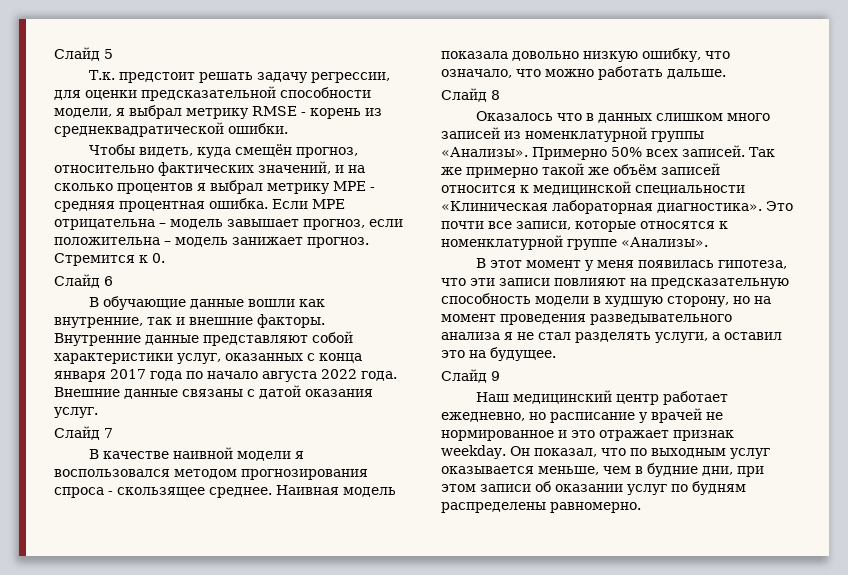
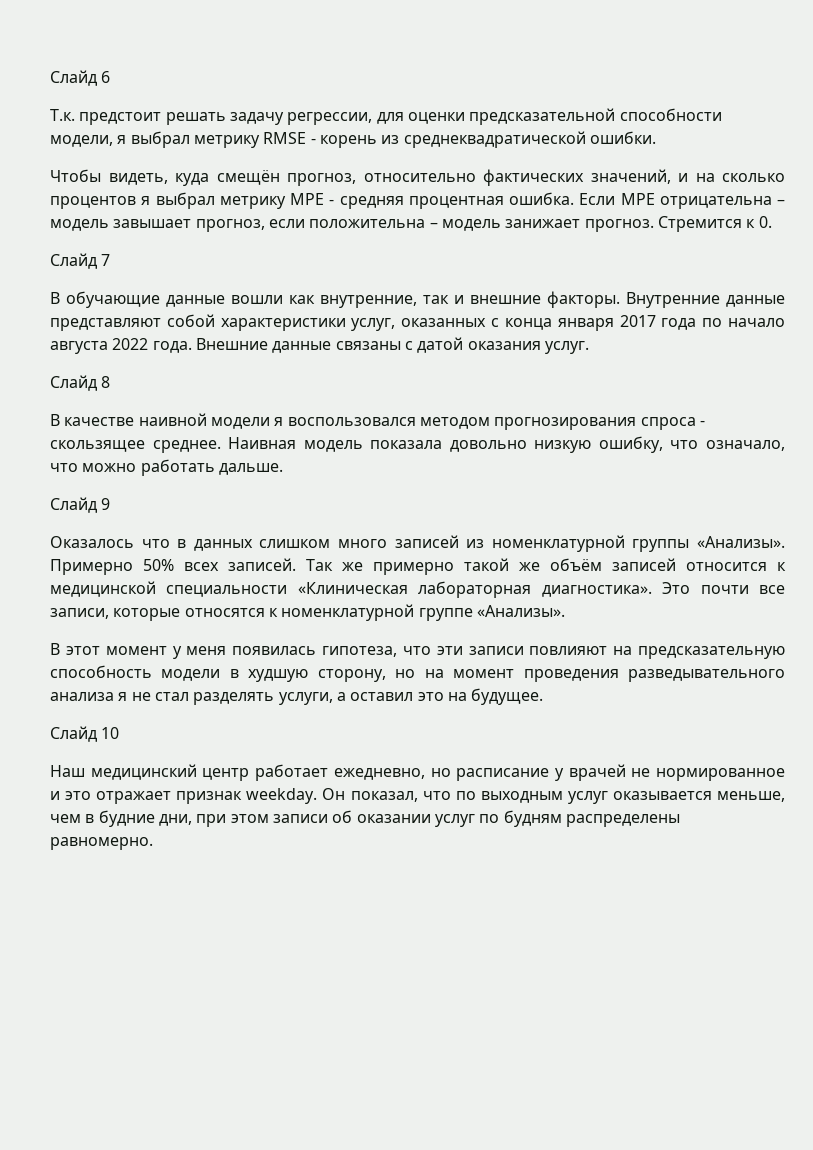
- Слайд 5
+ Слайд 6
- Слайд 6
+ Слайд 7
- Слайд 7
+ Слайд 8
- Слайд 8
+ Слайд 9
- Слайд 9
+ Слайд 10

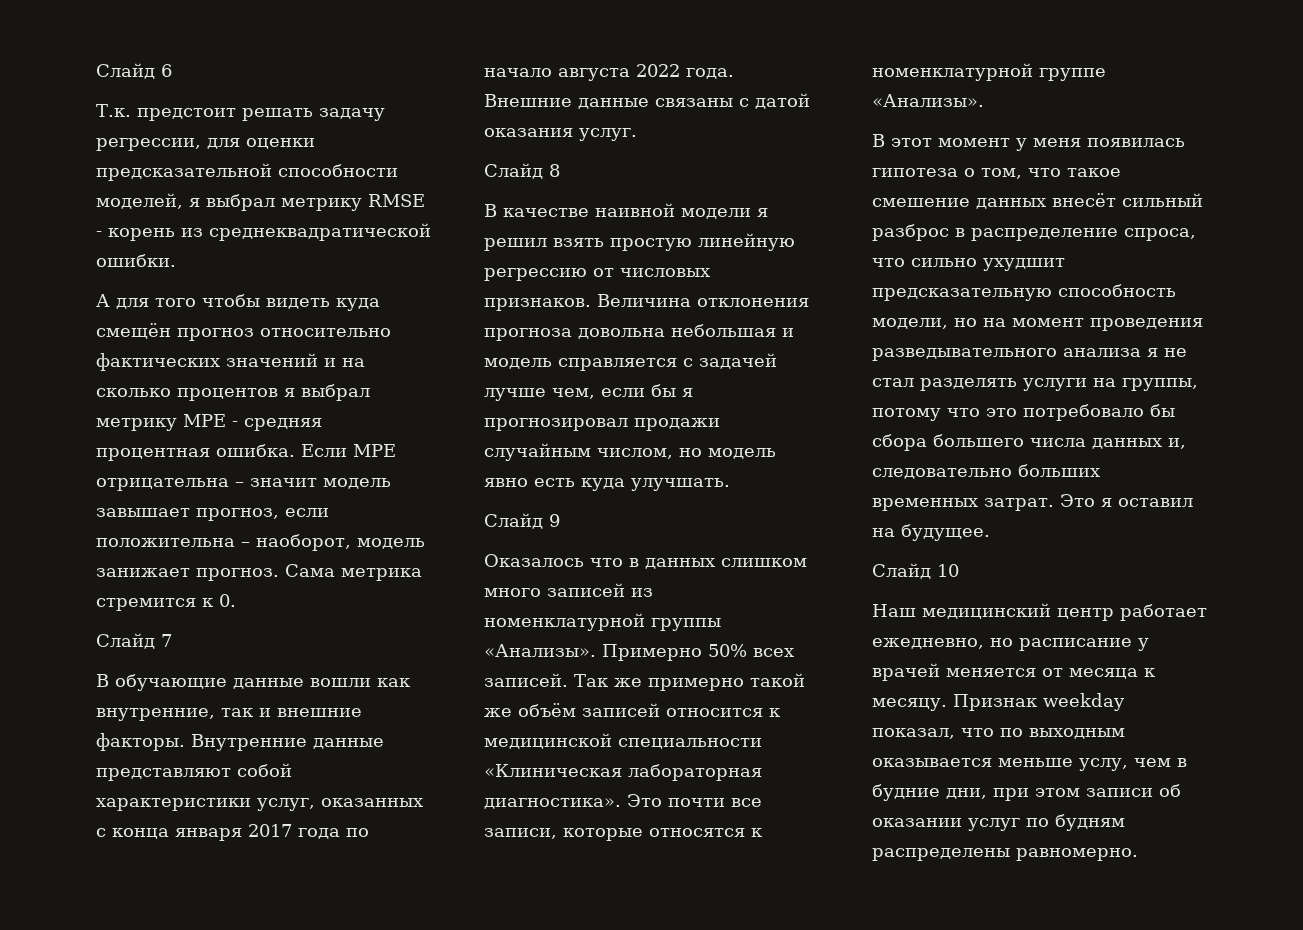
- Т.к. предстоит решать задачу регрессии, для оценки предсказательной способности модели, я выбрал метрику RMSE - корень из среднеквадратической ошибки.
+ Т.к. предстоит решать задачу регрессии, для оценки предсказательной способности моделей, я выбрал метрику RMSE - корень из среднеквадратической ошибки.
- Чтобы видеть, куда смещён прогноз, относительно фактических значений, и на сколько процентов я выбрал метрику MPE - средняя процентная ошибка.
+ А для того чтобы видеть куда смещён прогноз относительно фактических значений и на сколько процентов я выбрал метрику MPE - средняя процентная ошибка.
- Если MPE отрицательна – модель завышает прогноз, если положительна – модель занижает прогноз.
+ Если MPE отрицательна – значит модель завышает прогноз, если положительна – наоборот, модель занижает прогноз.
- Стремится к 0.
+ Сама метрика стремится к 0.
- В качестве наивной модели я воспользовался методом прогнозирования спроса - скользящее среднее. Наивная модель показала довольно низкую ошибку, что означало, что можно работать дальше.
+ В качестве наивной модели я решил взять простую линейную регрессию от числовых признаков. Величина отклонения прогноза довольна небольшая и модель справляется с задачей лучше чем, если бы я прогнозировал продажи случайным числом, но модель явно есть куда улучшать.
- В этот момент у меня появилась гипотеза, что эти записи повлияют на предсказательную способность модели в худшую сторону, но на момент проведения разведывательного анализа я не стал разделять услуги, а оставил это на будущее.
+ В этот момент у меня появилась гипотеза о том, что такое смешение данных внесёт сильный разброс в распределение спроса, что сильно ухудшит предсказательную способность модели, но на момент проведения разведывательного анализа я не стал разделять услуги на группы, потому что это потребовало бы сбора большего числа данных и, следовательно больших временных затрат. Это я оставил на будущее.
- Наш медицинский центр работает ежедневно, но расписание у врачей не нормированное и это отражает признак weekday. Он показал, что по выходным услуг оказывается меньше, чем в будние дни, при этом записи об оказании услуг по будням распределены равномерно.
+ Наш медицинский центр работает ежедневно, но расписание у врачей меняется от месяца к месяцу. Признак weekday показал, что по выходным оказывается меньше услу, чем в будние дни, при этом записи об оказании услуг по будням распределены равномерно.

